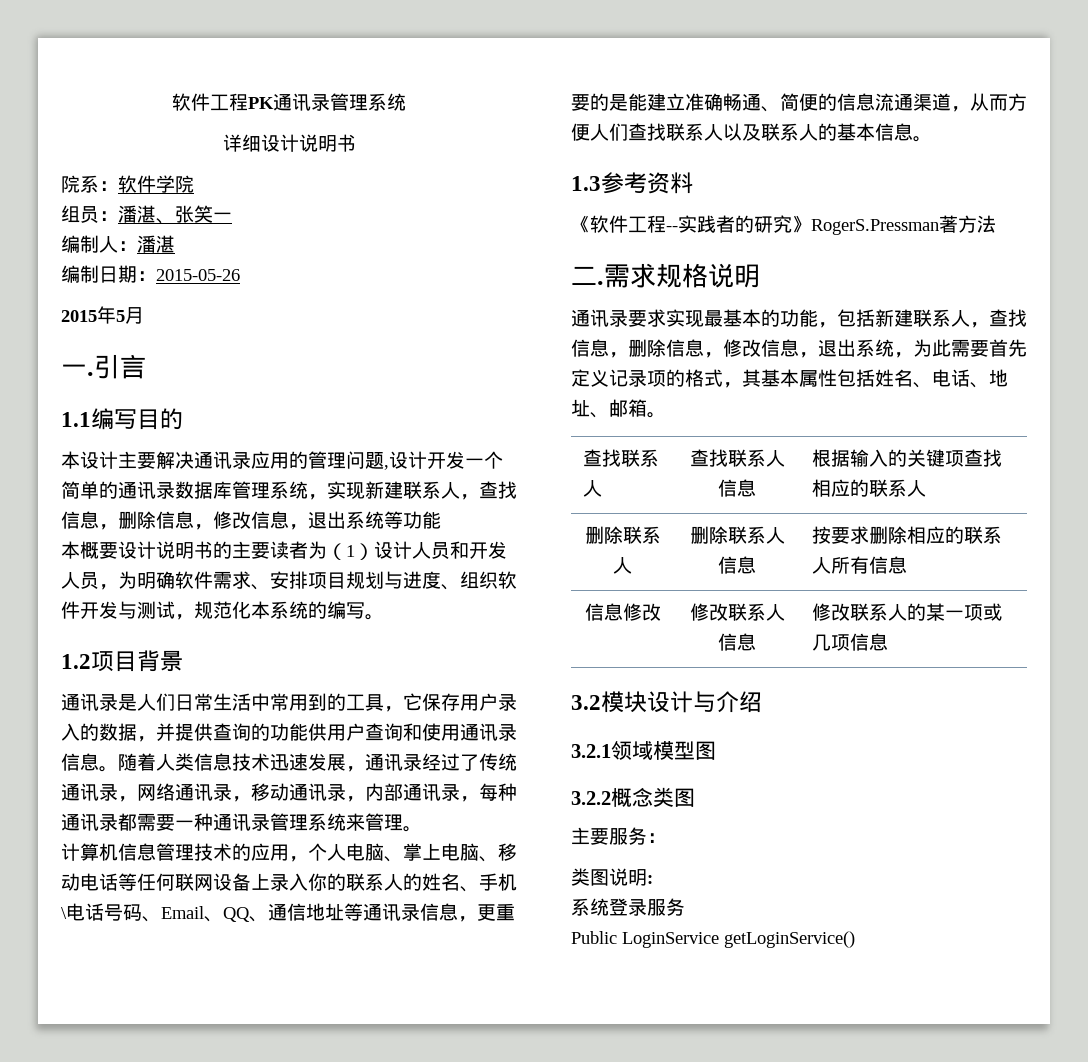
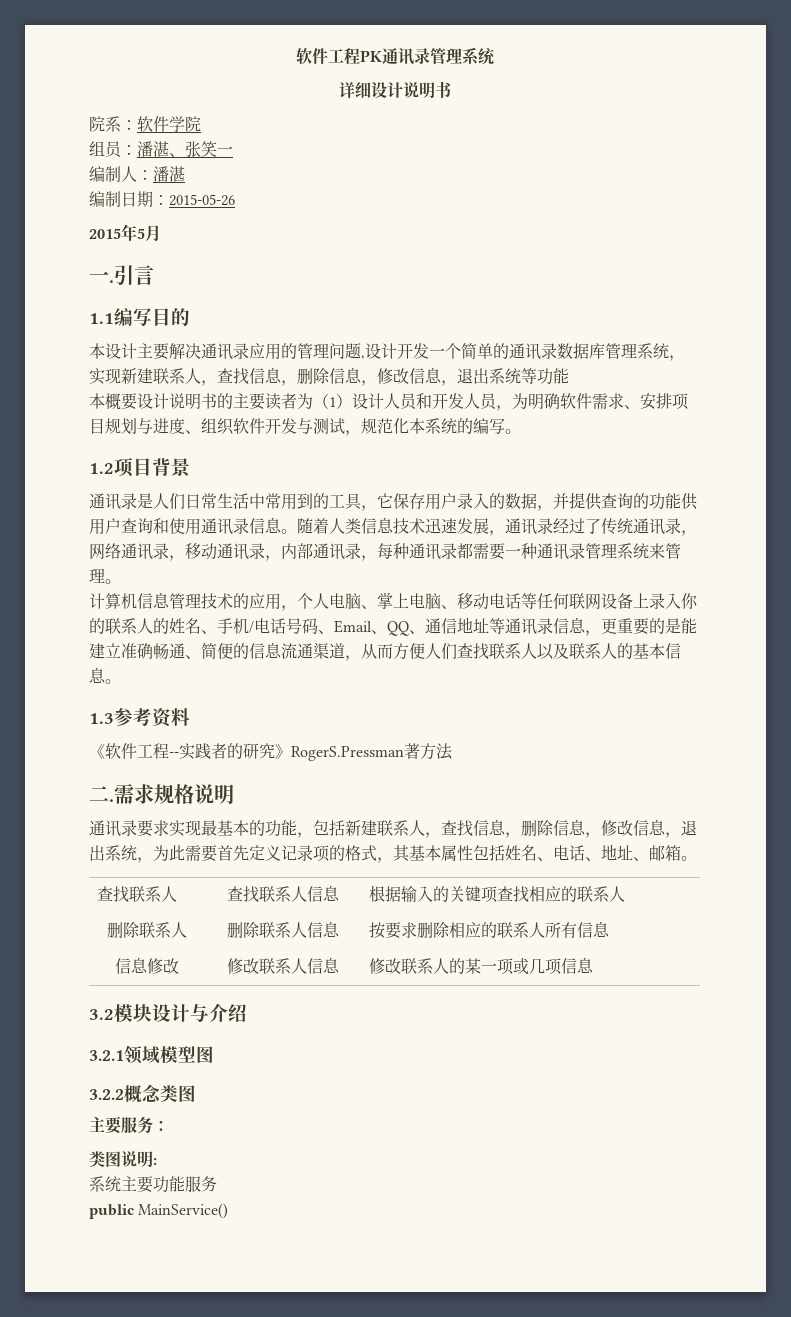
- 计算机信息管理技术的应用，个人电脑、掌上电脑、移动电话等任何联网设备上录入你的联系人的姓名、手机\电话号码、Email、QQ、通信地址等通讯录信息，更重要的是能建立准确畅通、简便的信息流通渠道，从而方便人们查找联系人以及联系人的基本信息。
+ 计算机信息管理技术的应用，个人电脑、掌上电脑、移动电话等任何联网设备上录入你的联系人的姓名、手机/电话号码、Email、QQ、通信地址等通讯录信息，更重要的是能建立准确畅通、简便的信息流通渠道，从而方便人们查找联系人以及联系人的基本信息。
- 系统登录服务
+ 系统主要功能服务
- Public LoginService getLoginService()
+ public MainService()

